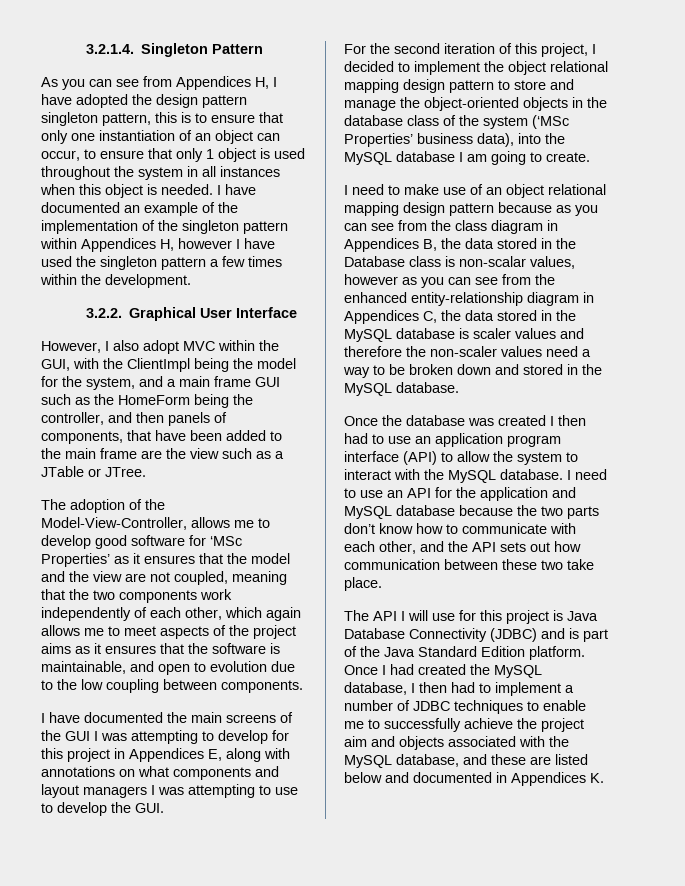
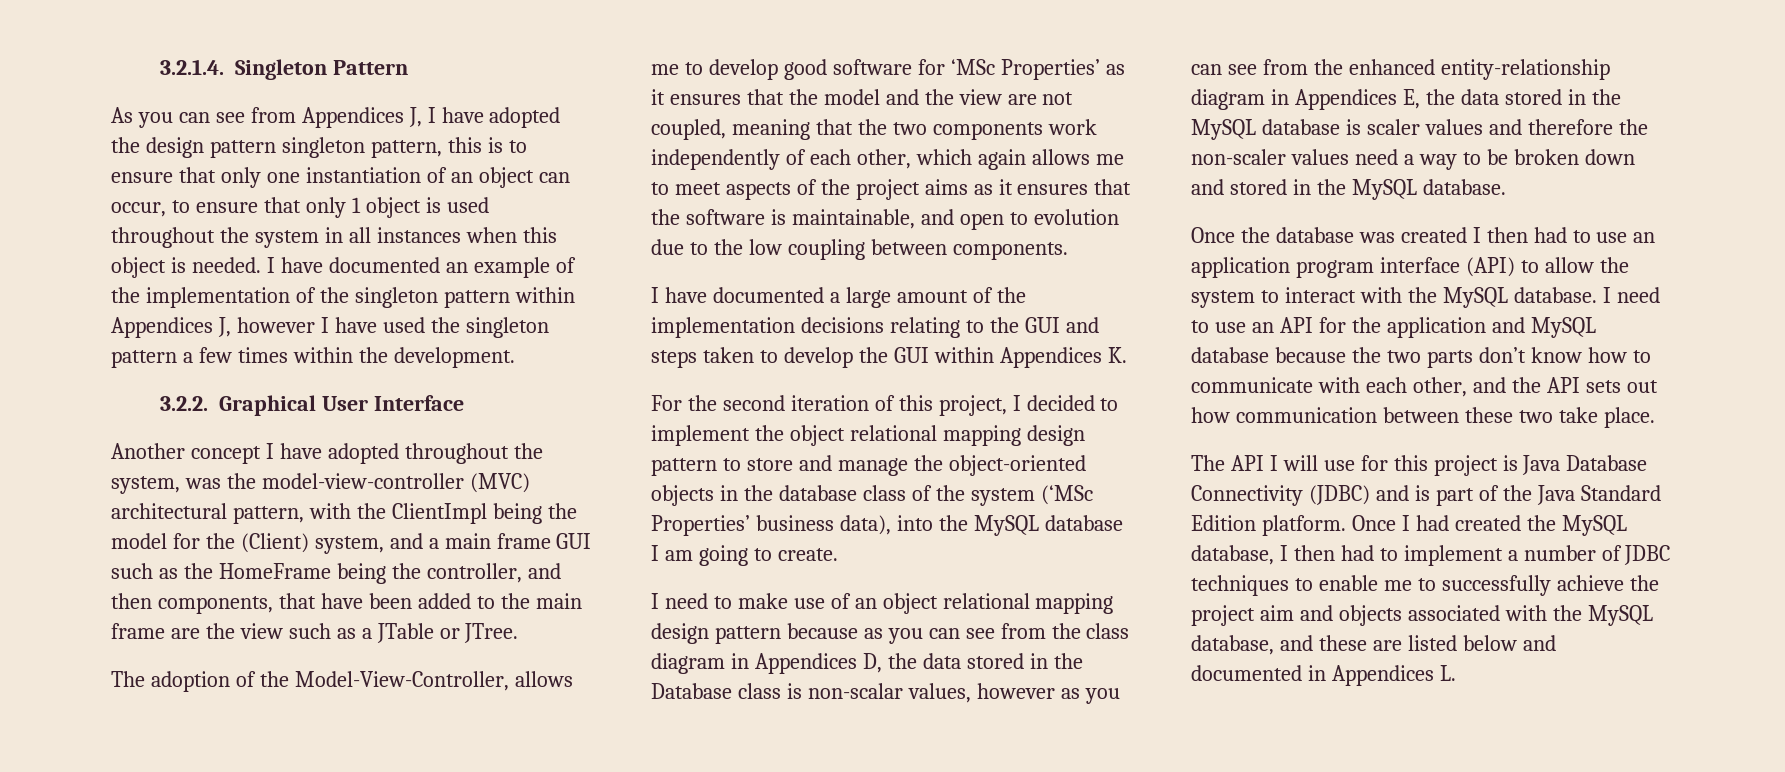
- As you can see from Appendices H, I have adopted the design pattern singleton pattern, this is to ensure that only one instantiation of an object can occur, to ensure that only 1 object is used throughout the system in all instances when this object is needed.
+ As you can see from Appendices J, I have adopted the design pattern singleton pattern, this is to ensure that only one instantiation of an object can occur, to ensure that only 1 object is used throughout the system in all instances when this object is needed.
- I have documented an example of the implementation of the singleton pattern within Appendices H, however I have used the singleton pattern a few times within the development.
+ I have documented an example of the implementation of the singleton pattern within Appendices J, however I have used the singleton pattern a few times within the development.
- However, I also adopt MVC within the GUI, with the ClientImpl being the model for the system, and a main frame GUI such as the HomeForm being the controller, and then panels of components, that have been added to the main frame are the view such as a JTable or JTree.
+ Another concept I have adopted throughout the system, was the model-view-controller (MVC) architectural pattern, with the ClientImpl being the model for the (Client) system, and a main frame GUI such as the HomeFrame being the controller, and then components, that have been added to the main frame are the view such as a JTable or JTree.
- I have documented the main screens of the GUI I was attempting to develop for this project in Appendices E, along with annotations on what components and layout managers I was attempting to use to develop the GUI.
+ I have documented a large amount of the implementation decisions relating to the GUI and steps taken to develop the GUI within Appendices K.
- I need to make use of an object relational mapping design pattern because as you can see from the class diagram in Appendices B, the data stored in the Database class is non-scalar values, however as you can see from the enhanced entity-relationship diagram in Appendices C, the data stored in the MySQL database is scaler values and therefore the non-scaler values need a way to be broken down and stored in the MySQL database.
+ I need to make use of an object relational mapping design pattern because as you can see from the class diagram in Appendices D, the data stored in the Database class is non-scalar values, however as you can see from the enhanced entity-relationship diagram in Appendices E, the data stored in the MySQL database is scaler values and therefore the non-scaler values need a way to be broken down and stored in the MySQL database.
- Once I had created the MySQL database, I then had to implement a number of JDBC techniques to enable me to successfully achieve the project aim and objects associated with the MySQL database, and these are listed below and documented in Appendices K.
+ Once I had created the MySQL database, I then had to implement a number of JDBC techniques to enable me to successfully achieve the project aim and objects associated with the MySQL database, and these are listed below and documented in Appendices L.

